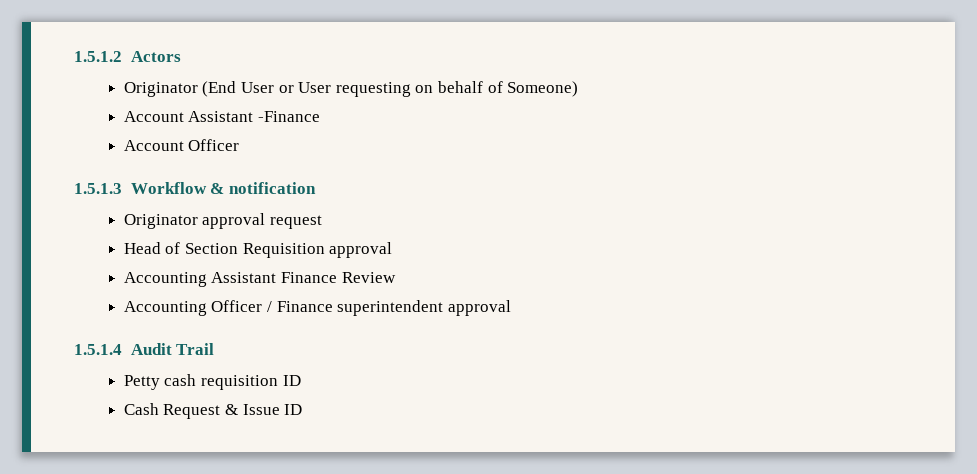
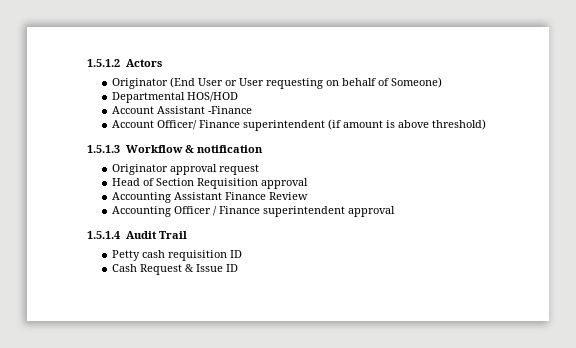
+ Departmental HOS/HOD
- Account Officer
+ Account Officer/ Finance superintendent (if amount is above threshold)

